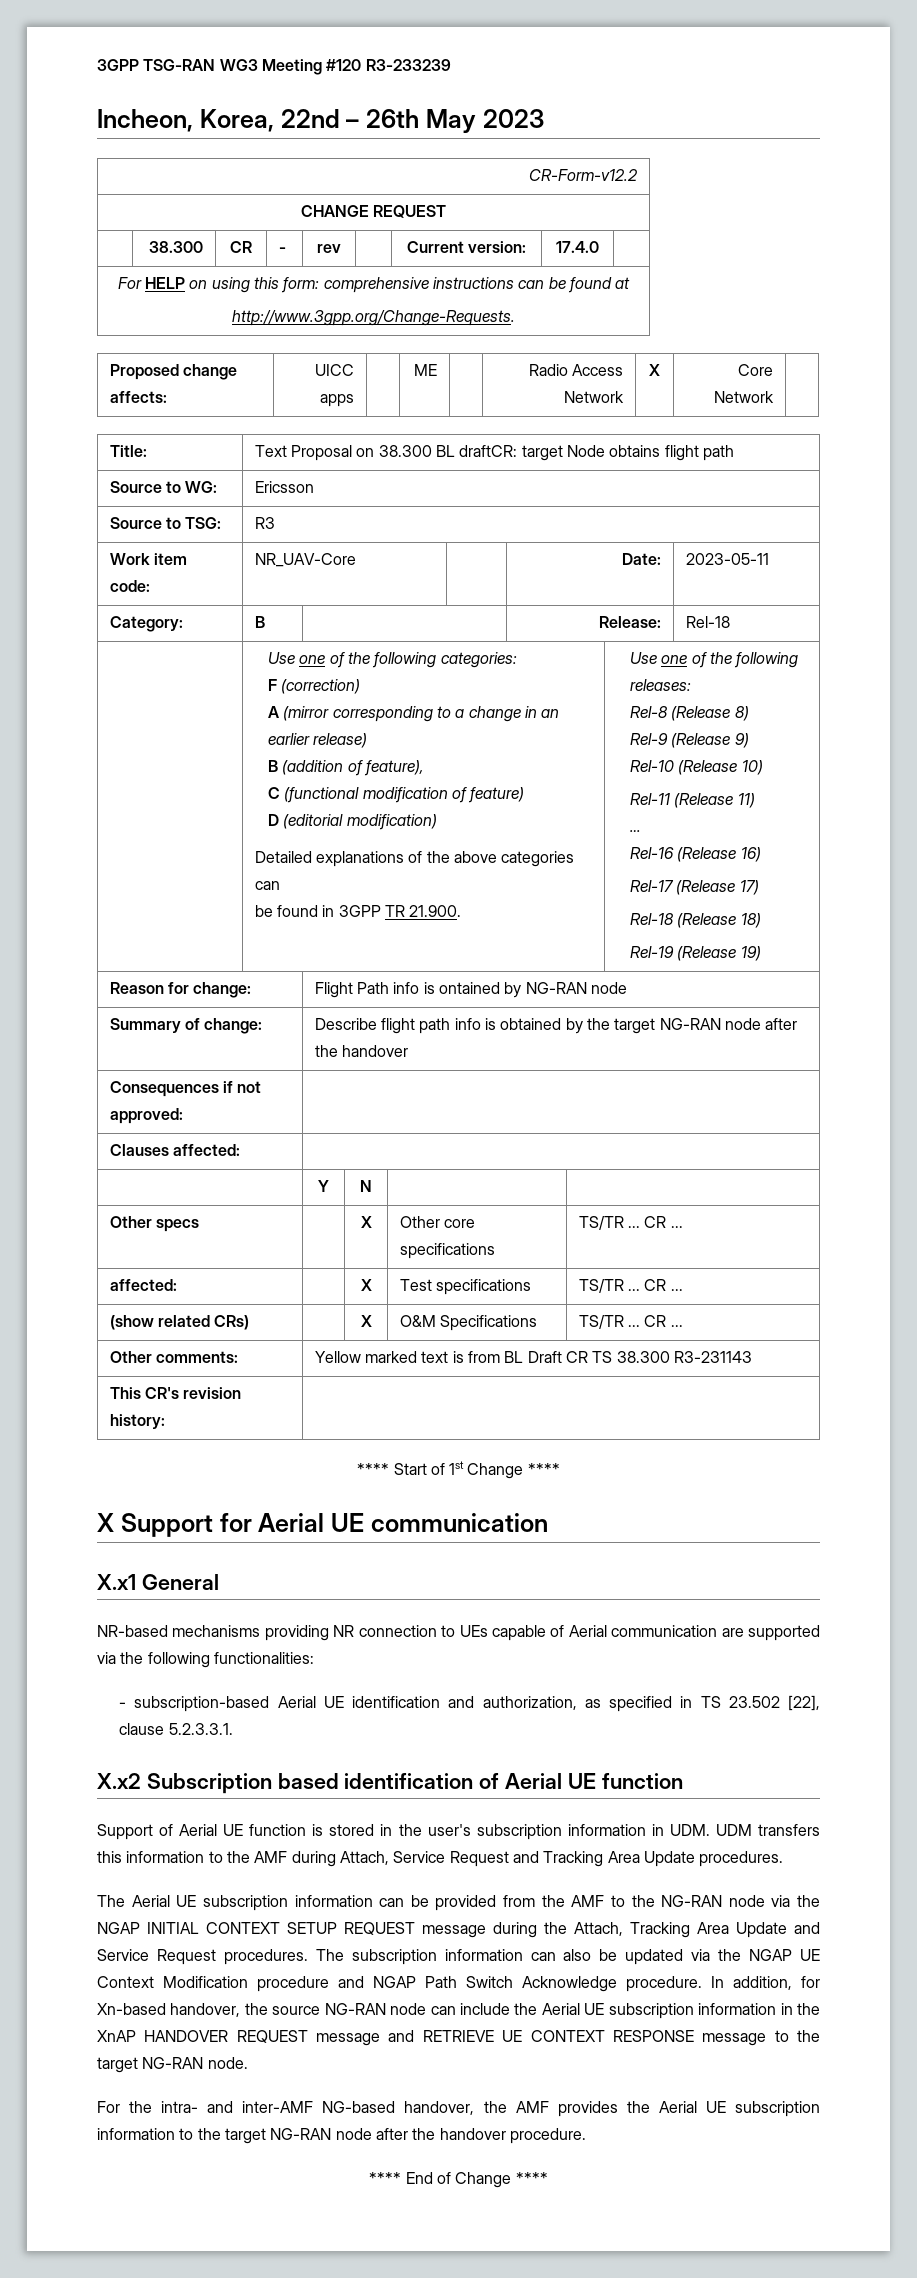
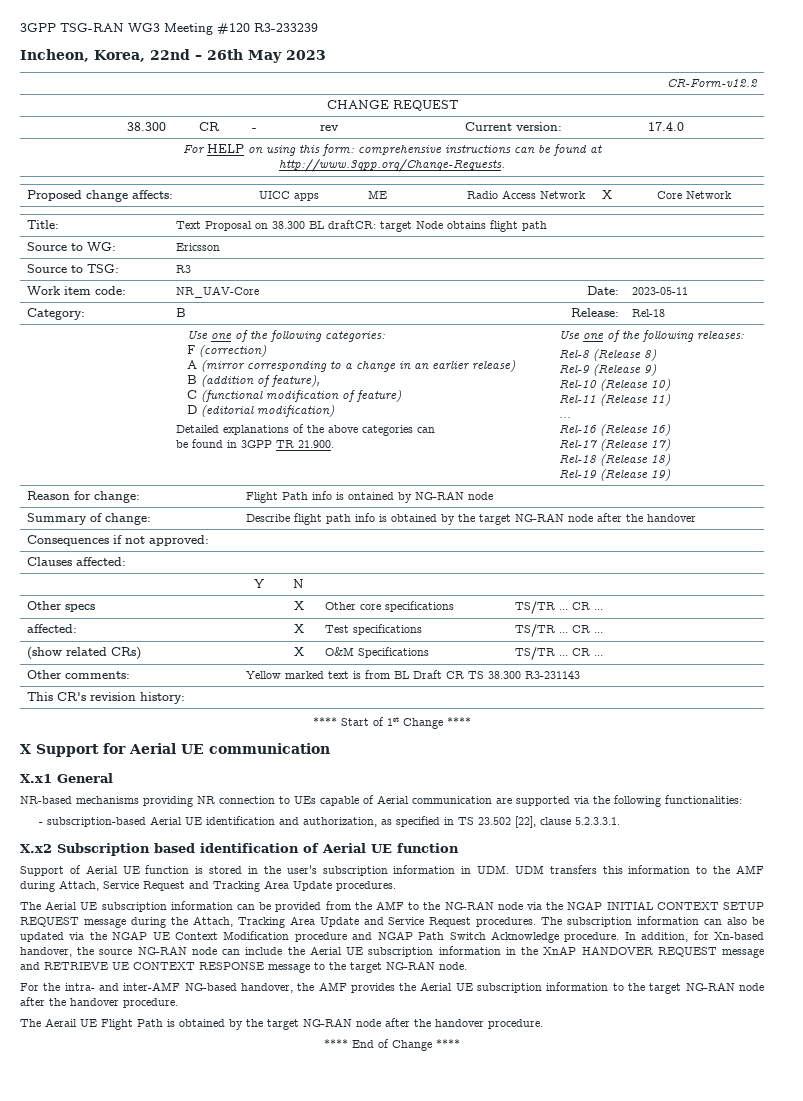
+ The Aerail UE Flight Path is obtained by the target NG-RAN node after the handover procedure.

